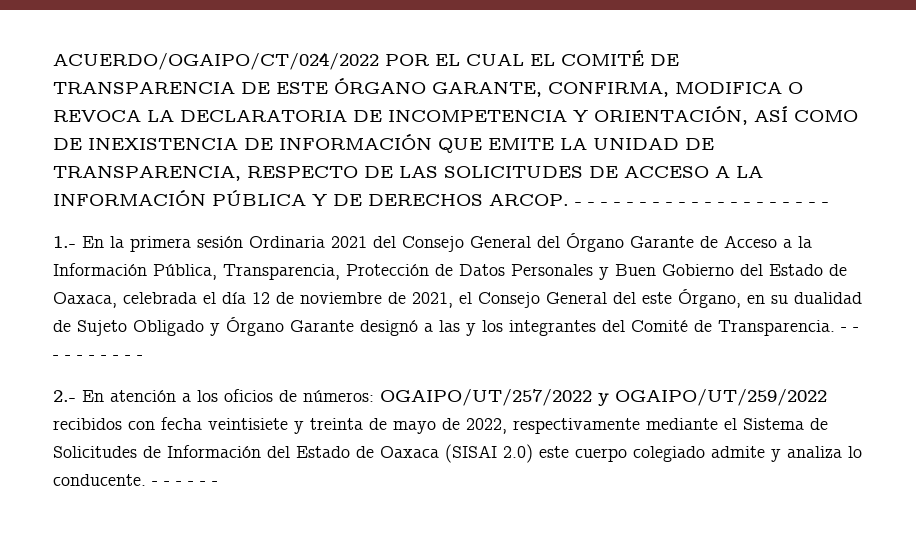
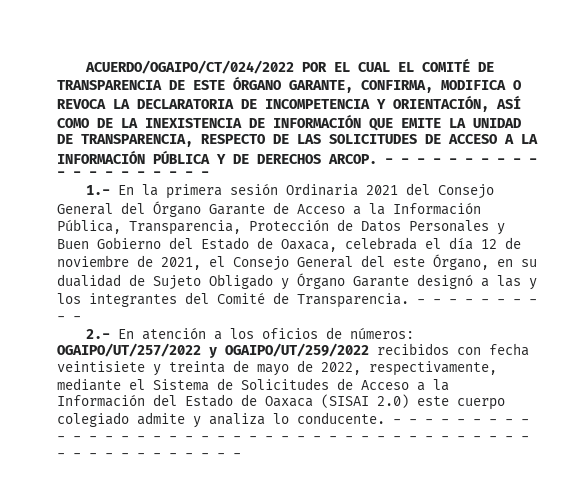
- ACUERDO/OGAIPO/CT/024/2022 POR EL CUAL EL COMITÉ DE TRANSPARENCIA DE ESTE ÓRGANO GARANTE, CONFIRMA, MODIFICA O REVOCA LA DECLARATORIA DE INCOMPETENCIA Y ORIENTACIÓN, ASÍ COMO DE INEXISTENCIA DE INFORMACIÓN QUE EMITE LA UNIDAD DE TRANSPARENCIA, RESPECTO DE LAS SOLICITUDES DE ACCESO A LA INFORMACIÓN PÚBLICA Y DE DERECHOS ARCOP.
+ ACUERDO/OGAIPO/CT/024/2022 POR EL CUAL EL COMITÉ DE TRANSPARENCIA DE ESTE ÓRGANO GARANTE, CONFIRMA, MODIFICA O REVOCA LA DECLARATORIA DE INCOMPETENCIA Y ORIENTACIÓN, ASÍ COMO DE LA INEXISTENCIA DE INFORMACIÓN QUE EMITE LA UNIDAD DE TRANSPARENCIA, RESPECTO DE LAS SOLICITUDES DE ACCESO A LA INFORMACIÓN PÚBLICA Y DE DERECHOS ARCOP.
- 2.- En atención a los oficios de números: OGAIPO/UT/257/2022 y OGAIPO/UT/259/2022 recibidos con fecha veintisiete y treinta de mayo de 2022, respectivamente mediante el Sistema de Solicitudes de Información del Estado de Oaxaca (SISAI 2.0) este cuerpo colegiado admite y analiza lo conducente. - - - - - -
+ 2.- En atención a los oficios de números: OGAIPO/UT/257/2022 y OGAIPO/UT/259/2022 recibidos con fecha veintisiete y treinta de mayo de 2022, respectivamente, mediante el Sistema de Solicitudes de Acceso a la Información del Estado de Oaxaca (SISAI 2.0) este cuerpo colegiado admite y analiza lo conducente. - - - - - - - - - - - - - - - - - - - - - - - - - - - - - - - - - - - - - - - - - - - - - - - - - - -

